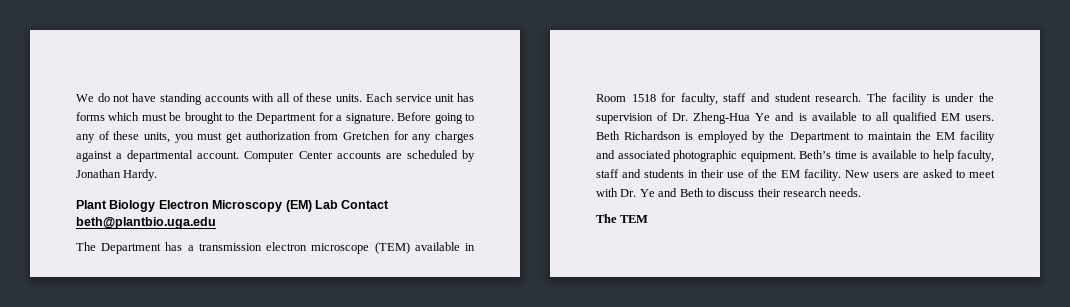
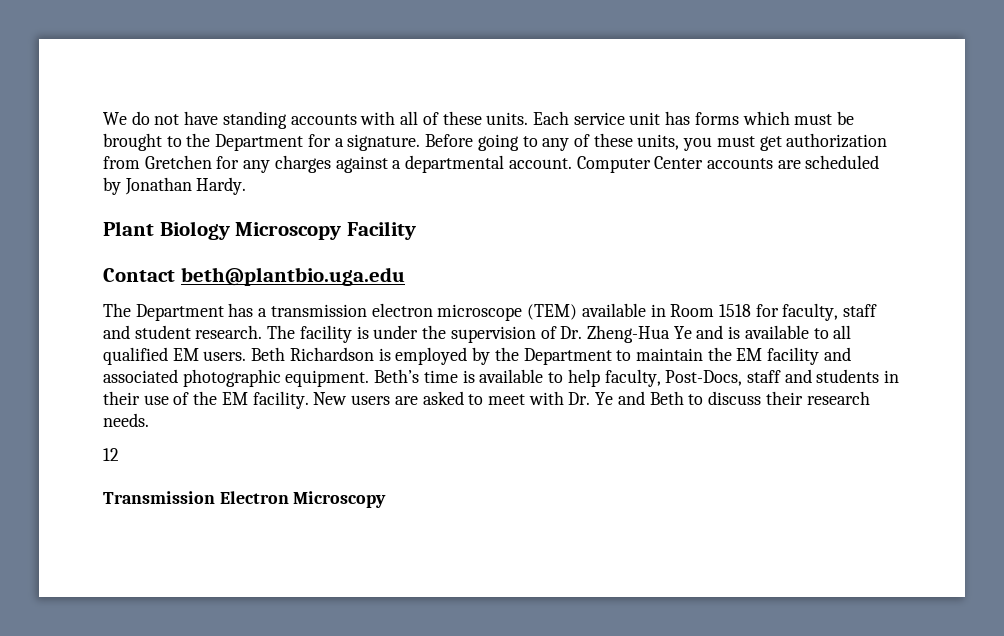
- Plant Biology Electron Microscopy (EM) Lab Contact beth@plantbio.uga.edu
+ Plant Biology Microscopy Facility
+ Contact beth@plantbio.uga.edu
- Beth’s time is available to help faculty, staff and students in their use of the EM facility.
+ Beth’s time is available to help faculty, Post-Docs, staff and students in their use of the EM facility.
- The TEM
+ 12
+ Transmission Electron Microscopy

